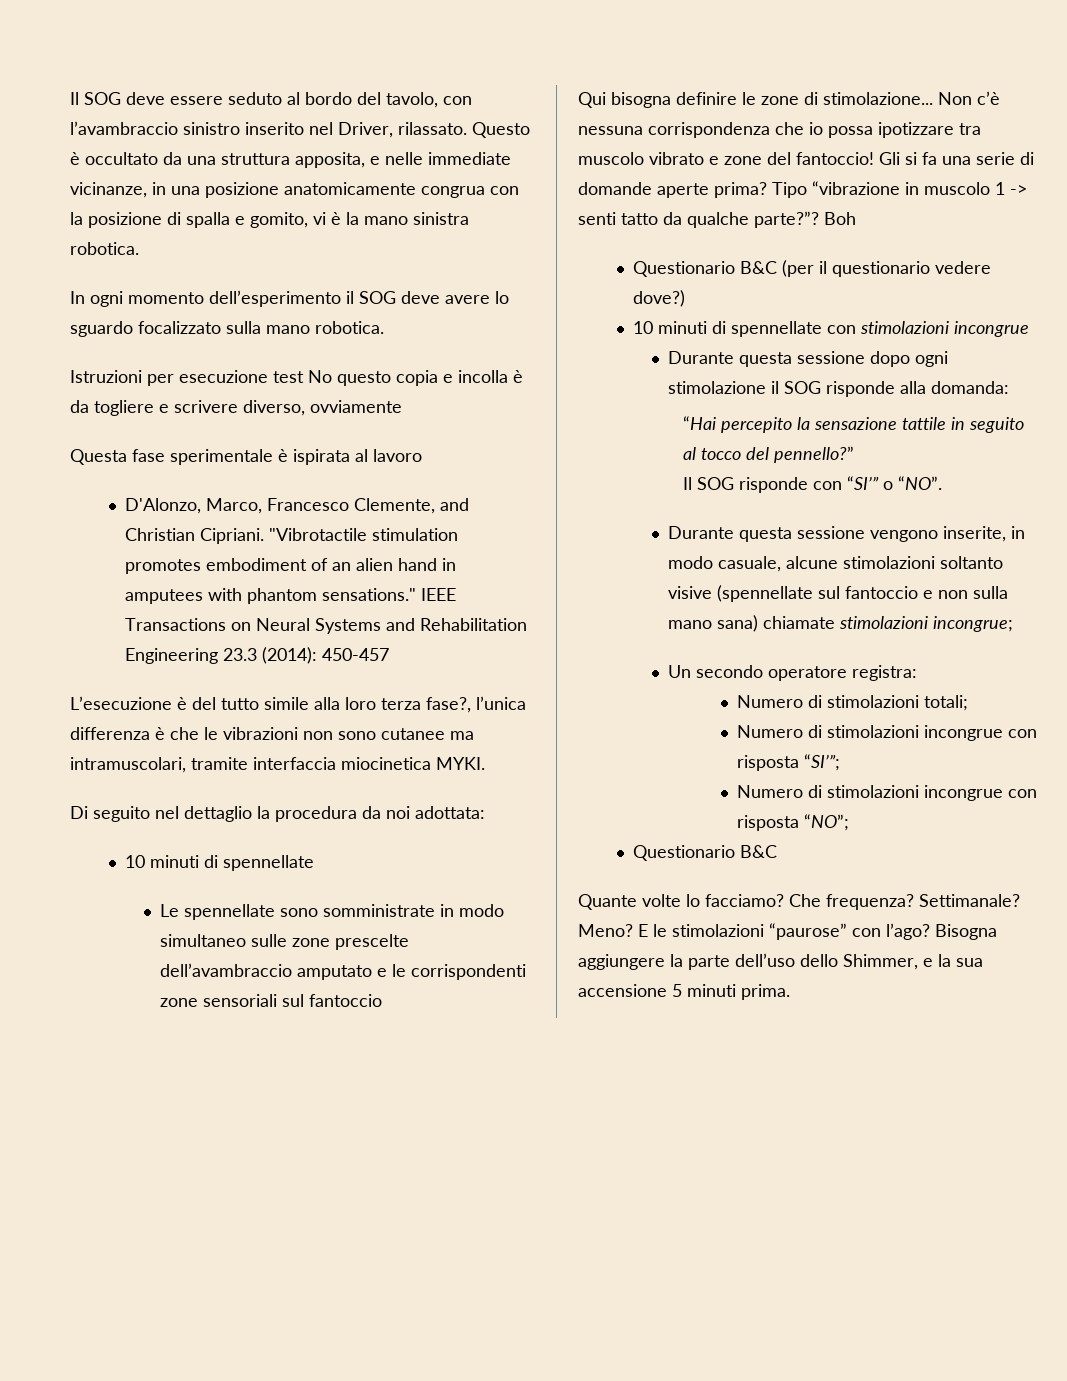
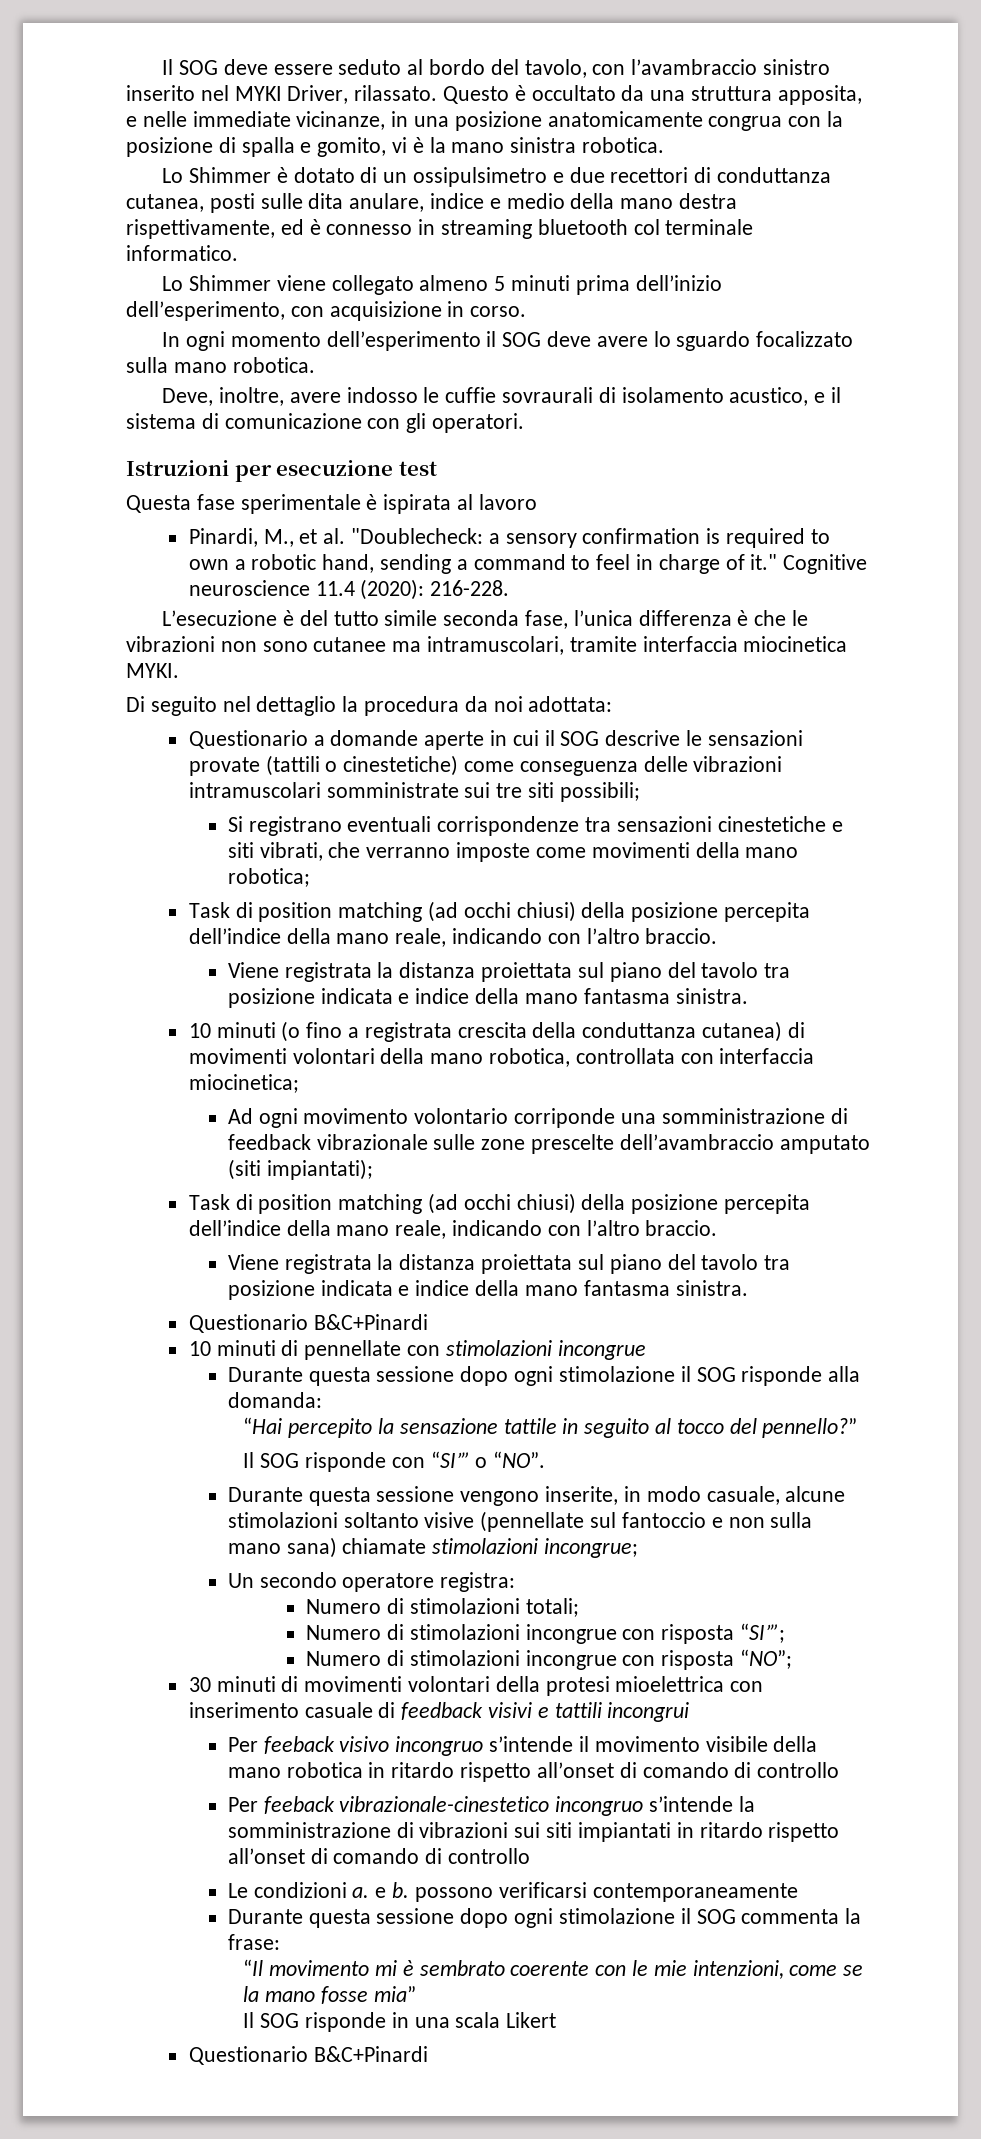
- Il SOG deve essere seduto al bordo del tavolo, con l’avambraccio sinistro inserito nel Driver, rilassato.
+ Il SOG deve essere seduto al bordo del tavolo, con l’avambraccio sinistro inserito nel MYKI Driver, rilassato.
+ Lo Shimmer è dotato di un ossipulsimetro e due recettori di conduttanza cutanea, posti sulle dita anulare, indice e medio della mano destra rispettivamente, ed è connesso in streaming bluetooth col terminale informatico.
+ Lo Shimmer viene collegato almeno 5 minuti prima dell’inizio dell’esperimento, con acquisizione in corso.
- Istruzioni per esecuzione test No questo copia e incolla è da togliere e scrivere diverso, ovviamente
+ Deve, inoltre, avere indosso le cuffie sovraurali di isolamento acustico, e il sistema di comunicazione con gli operatori.
+ Istruzioni per esecuzione test
- D'Alonzo, Marco, Francesco Clemente, and Christian Cipriani. "Vibrotactile stimulation promotes embodiment of an alien hand in amputees with phantom sensations." IEEE Transactions on Neural Systems and Rehabilitation Engineering 23.3 (2014): 450-457
+ Pinardi, M., et al. "Doublecheck: a sensory confirmation is required to own a robotic hand, sending a command to feel in charge of it." Cognitive neuroscience 11.4 (2020): 216-228.
- L’esecuzione è del tutto simile alla loro terza fase?, l’unica differenza è che le vibrazioni non sono cutanee ma intramuscolari, tramite interfaccia miocinetica MYKI.
+ L’esecuzione è del tutto simile seconda fase, l’unica differenza è che le vibrazioni non sono cutanee ma intramuscolari, tramite interfaccia miocinetica MYKI.
  Di seguito nel dettaglio la procedura da noi adottata:
- 10 minuti di spennellate
- Le spennellate sono somministrate in modo simultaneo sulle zone prescelte dell’avambraccio amputato e le corrispondenti zone sensoriali sul fantoccio
- Qui bisogna definire le zone di stimolazione... Non c’è nessuna corrispondenza che io possa ipotizzare tra muscolo vibrato e zone del fantoccio! Gli si fa una serie di domande aperte prima? Tipo “vibrazione in muscolo 1 -> senti tatto da qualche parte?”? Boh
- Questionario B&C (per il questionario vedere dove?)
- 10 minuti di spennellate con stimolazioni incongrue
+ Questionario a domande aperte in cui il SOG descrive le sensazioni provate (tattili o cinestetiche) come conseguenza delle vibrazioni intramuscolari somministrate sui tre siti possibili;
+ Si registrano eventuali corrispondenze tra sensazioni cinestetiche e siti vibrati, che verranno imposte come movimenti della mano robotica;
+ Task di position matching (ad occhi chiusi) della posizione percepita dell’indice della mano reale, indicando con l’altro braccio.
+ Viene registrata la distanza proiettata sul piano del tavolo tra posizione indicata e indice della mano fantasma sinistra.
+ 10 minuti (o fino a registrata crescita della conduttanza cutanea) di movimenti volontari della mano robotica, controllata con interfaccia miocinetica;
+ Ad ogni movimento volontario corriponde una somministrazione di feedback vibrazionale sulle zone prescelte dell’avambraccio amputato (siti impiantati);
+ Task di position matching (ad occhi chiusi) della posizione percepita dell’indice della mano reale, indicando con l’altro braccio.
+ Viene registrata la distanza proiettata sul piano del tavolo tra posizione indicata e indice della mano fantasma sinistra.
+ Questionario B&C+Pinardi
+ 10 minuti di pennellate con stimolazioni incongrue
- Durante questa sessione vengono inserite, in modo casuale, alcune stimolazioni soltanto visive (spennellate sul fantoccio e non sulla mano sana) chiamate stimolazioni incongrue;
+ Durante questa sessione vengono inserite, in modo casuale, alcune stimolazioni soltanto visive (pennellate sul fantoccio e non sulla mano sana) chiamate stimolazioni incongrue;
  Numero di stimolazioni incongrue con risposta “NO”;
- Questionario B&C
- Quante volte lo facciamo? Che frequenza? Settimanale? Meno? E le stimolazioni “paurose” con l’ago? Bisogna aggiungere la parte dell’uso dello Shimmer, e la sua accensione 5 minuti prima.
+ 30 minuti di movimenti volontari della protesi mioelettrica con inserimento casuale di feedback visivi e tattili incongrui
+ Per feeback visivo incongruo s’intende il movimento visibile della mano robotica in ritardo rispetto all’onset di comando di controllo
+ Per feeback vibrazionale-cinestetico incongruo s’intende la somministrazione di vibrazioni sui siti impiantati in ritardo rispetto all’onset di comando di controllo
+ Le condizioni a. e b. possono verificarsi contemporaneamente
+ Durante questa sessione dopo ogni stimolazione il SOG commenta la frase:
+ “Il movimento mi è sembrato coerente con le mie intenzioni, come se la mano fosse mia”
+ Il SOG risponde in una scala Likert
+ Questionario B&C+Pinardi

